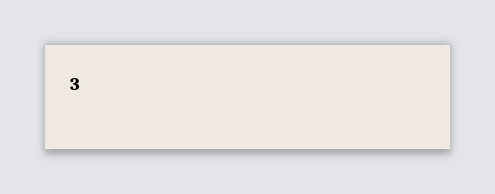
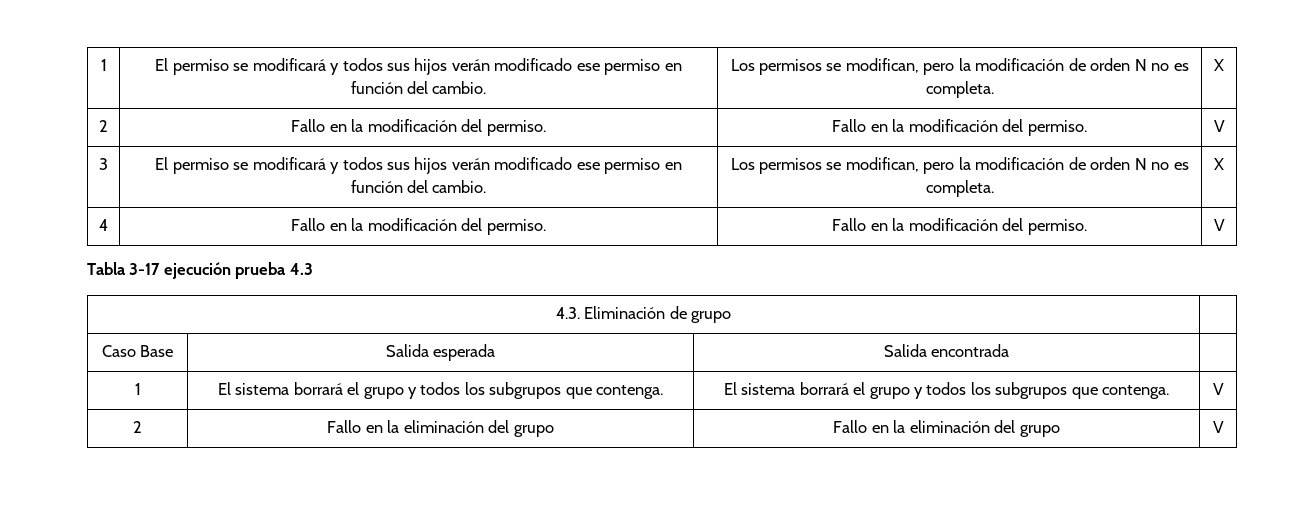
- 3
+ 1 | El permiso se modificará y todos sus hijos verán modificado ese permiso en función del cambio. | Los permisos se modifican, pero la modificación de orden N no es completa. | X
+ 2 | Fallo en la modificación del permiso. | Fallo en la modificación del permiso. | V
+ 3 | El permiso se modificará y todos sus hijos verán modificado ese permiso en función del cambio. | Los permisos se modifican, pero la modificación de orden N no es completa. | X
+ 4 | Fallo en la modificación del permiso. | Fallo en la modificación del permiso. | V
+ Tabla 3-17 ejecución prueba 4.3
+ 4.3. Eliminación de grupo |
+ Caso Base | Salida esperada | Salida encontrada |
+ 1 | El sistema borrará el grupo y todos los subgrupos que contenga. | El sistema borrará el grupo y todos los subgrupos que contenga. | V
+ 2 | Fallo en la eliminación del grupo | Fallo en la eliminación del grupo | V

